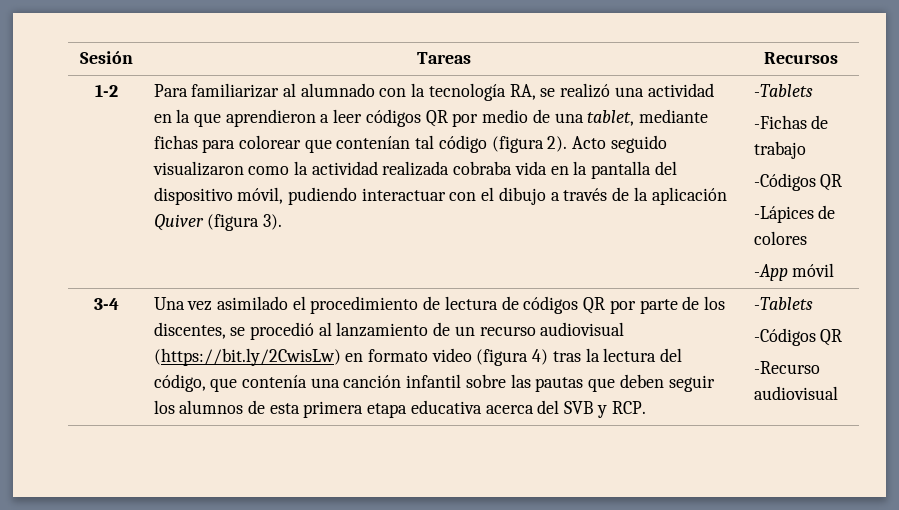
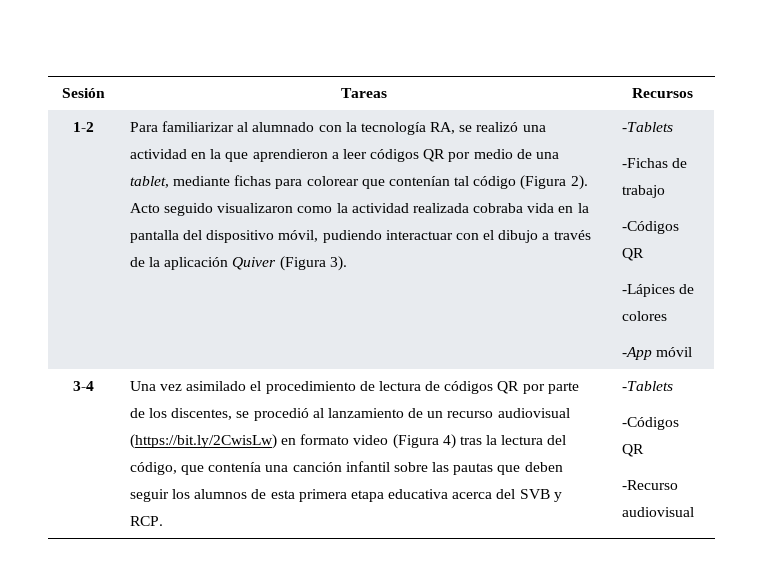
- Para familiarizar al alumnado con la tecnología RA, se realizó una actividad en la que aprendieron a leer códigos QR por medio de una tablet, mediante fichas para colorear que contenían tal código (figura 2).
+ Para familiarizar al alumnado con la tecnología RA, se realizó una actividad en la que aprendieron a leer códigos QR por medio de una tablet, mediante fichas para colorear que contenían tal código (Figura 2).
- Acto seguido visualizaron como la actividad realizada cobraba vida en la pantalla del dispositivo móvil, pudiendo interactuar con el dibujo a través de la aplicación Quiver (figura 3).
+ Acto seguido visualizaron como la actividad realizada cobraba vida en la pantalla del dispositivo móvil, pudiendo interactuar con el dibujo a través de la aplicación Quiver (Figura 3).
- Una vez asimilado el procedimiento de lectura de códigos QR por parte de los discentes, se procedió al lanzamiento de un recurso audiovisual (https://bit.ly/2CwisLw) en formato video (figura 4) tras la lectura del código, que contenía una canción infantil sobre las pautas que deben seguir los alumnos de esta primera etapa educativa acerca del SVB y RCP.
+ Una vez asimilado el procedimiento de lectura de códigos QR por parte de los discentes, se procedió al lanzamiento de un recurso audiovisual (https://bit.ly/2CwisLw) en formato video (Figura 4) tras la lectura del código, que contenía una canción infantil sobre las pautas que deben seguir los alumnos de esta primera etapa educativa acerca del SVB y RCP.

